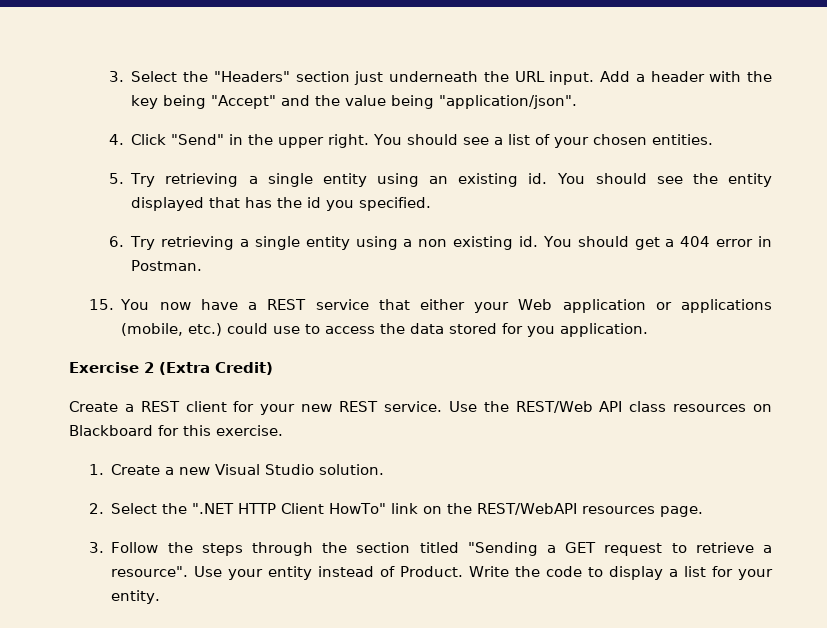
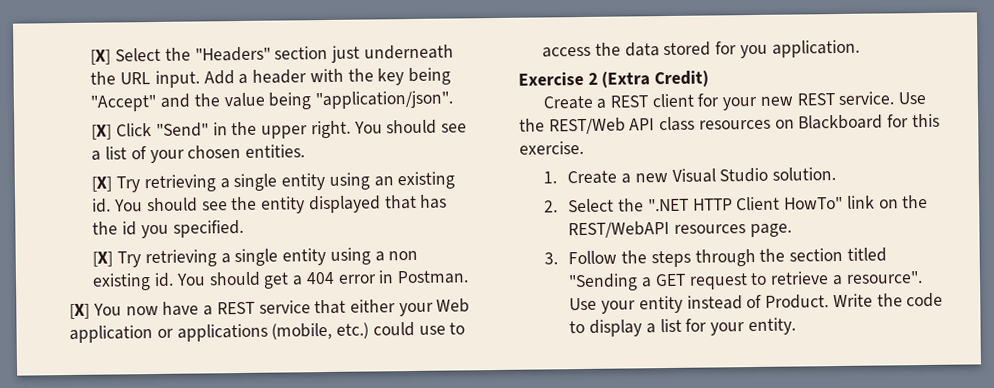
- 3. Select the "Headers" section just underneath the URL input.
+ [X] Select the "Headers" section just underneath the URL input.
- 4. Click "Send" in the upper right.
+ [X] Click "Send" in the upper right.
- 5. Try retrieving a single entity using an existing id.
+ [X] Try retrieving a single entity using an existing id.
- 6. Try retrieving a single entity using a non existing id.
+ [X] Try retrieving a single entity using a non existing id.
- 15. You now have a REST service that either your Web application or applications (mobile, etc.) could use to access the data stored for you application.
+ [X] You now have a REST service that either your Web application or applications (mobile, etc.) could use to access the data stored for you application.

